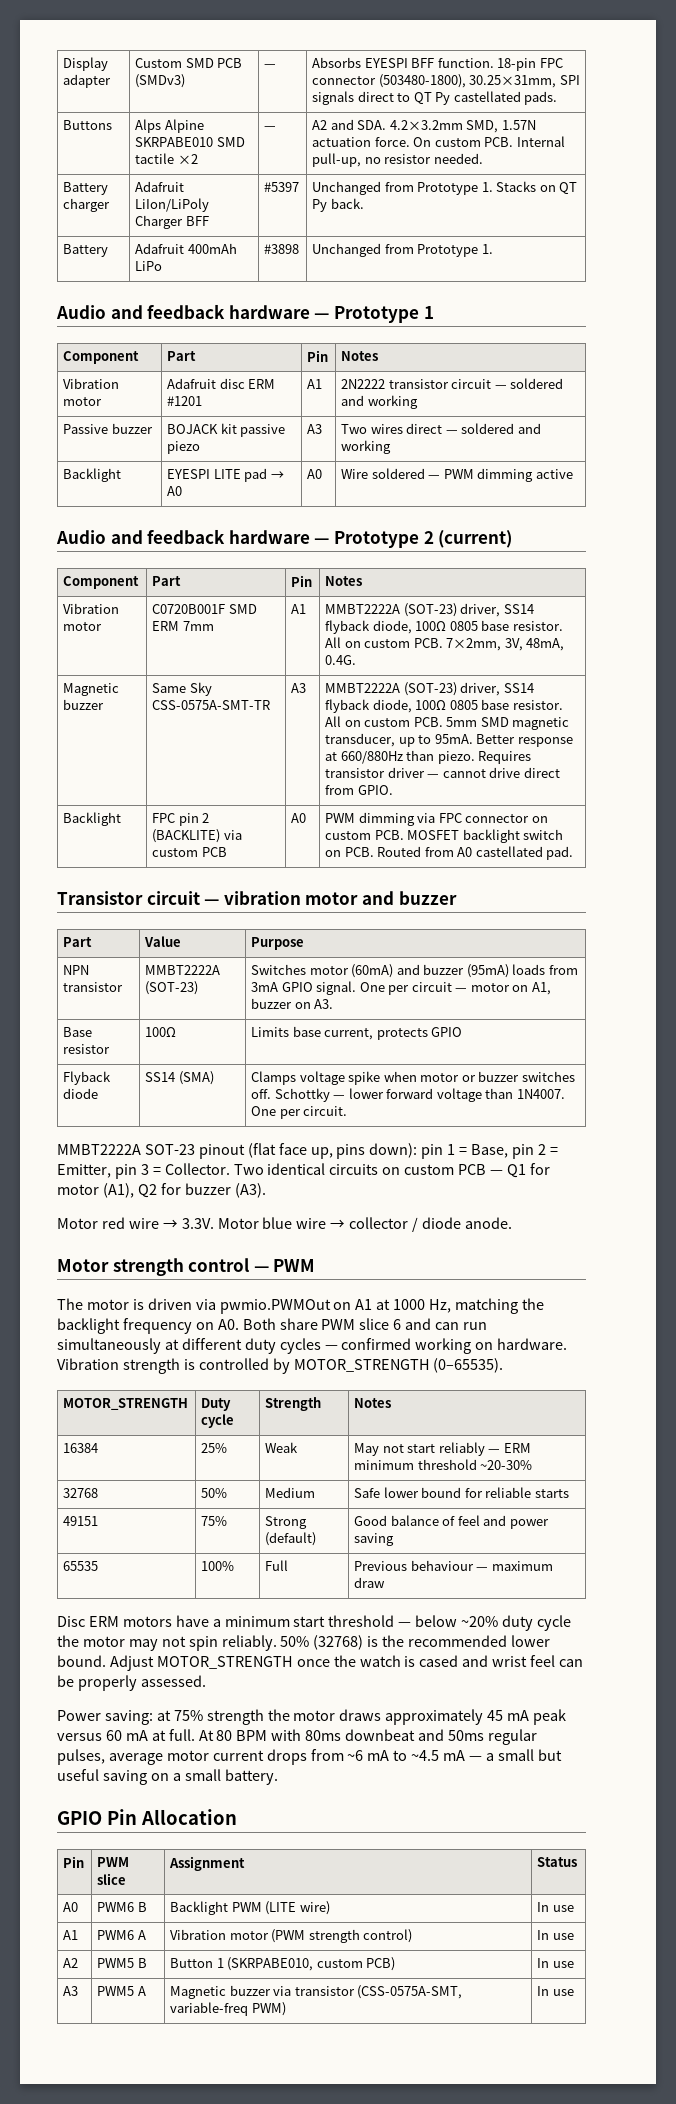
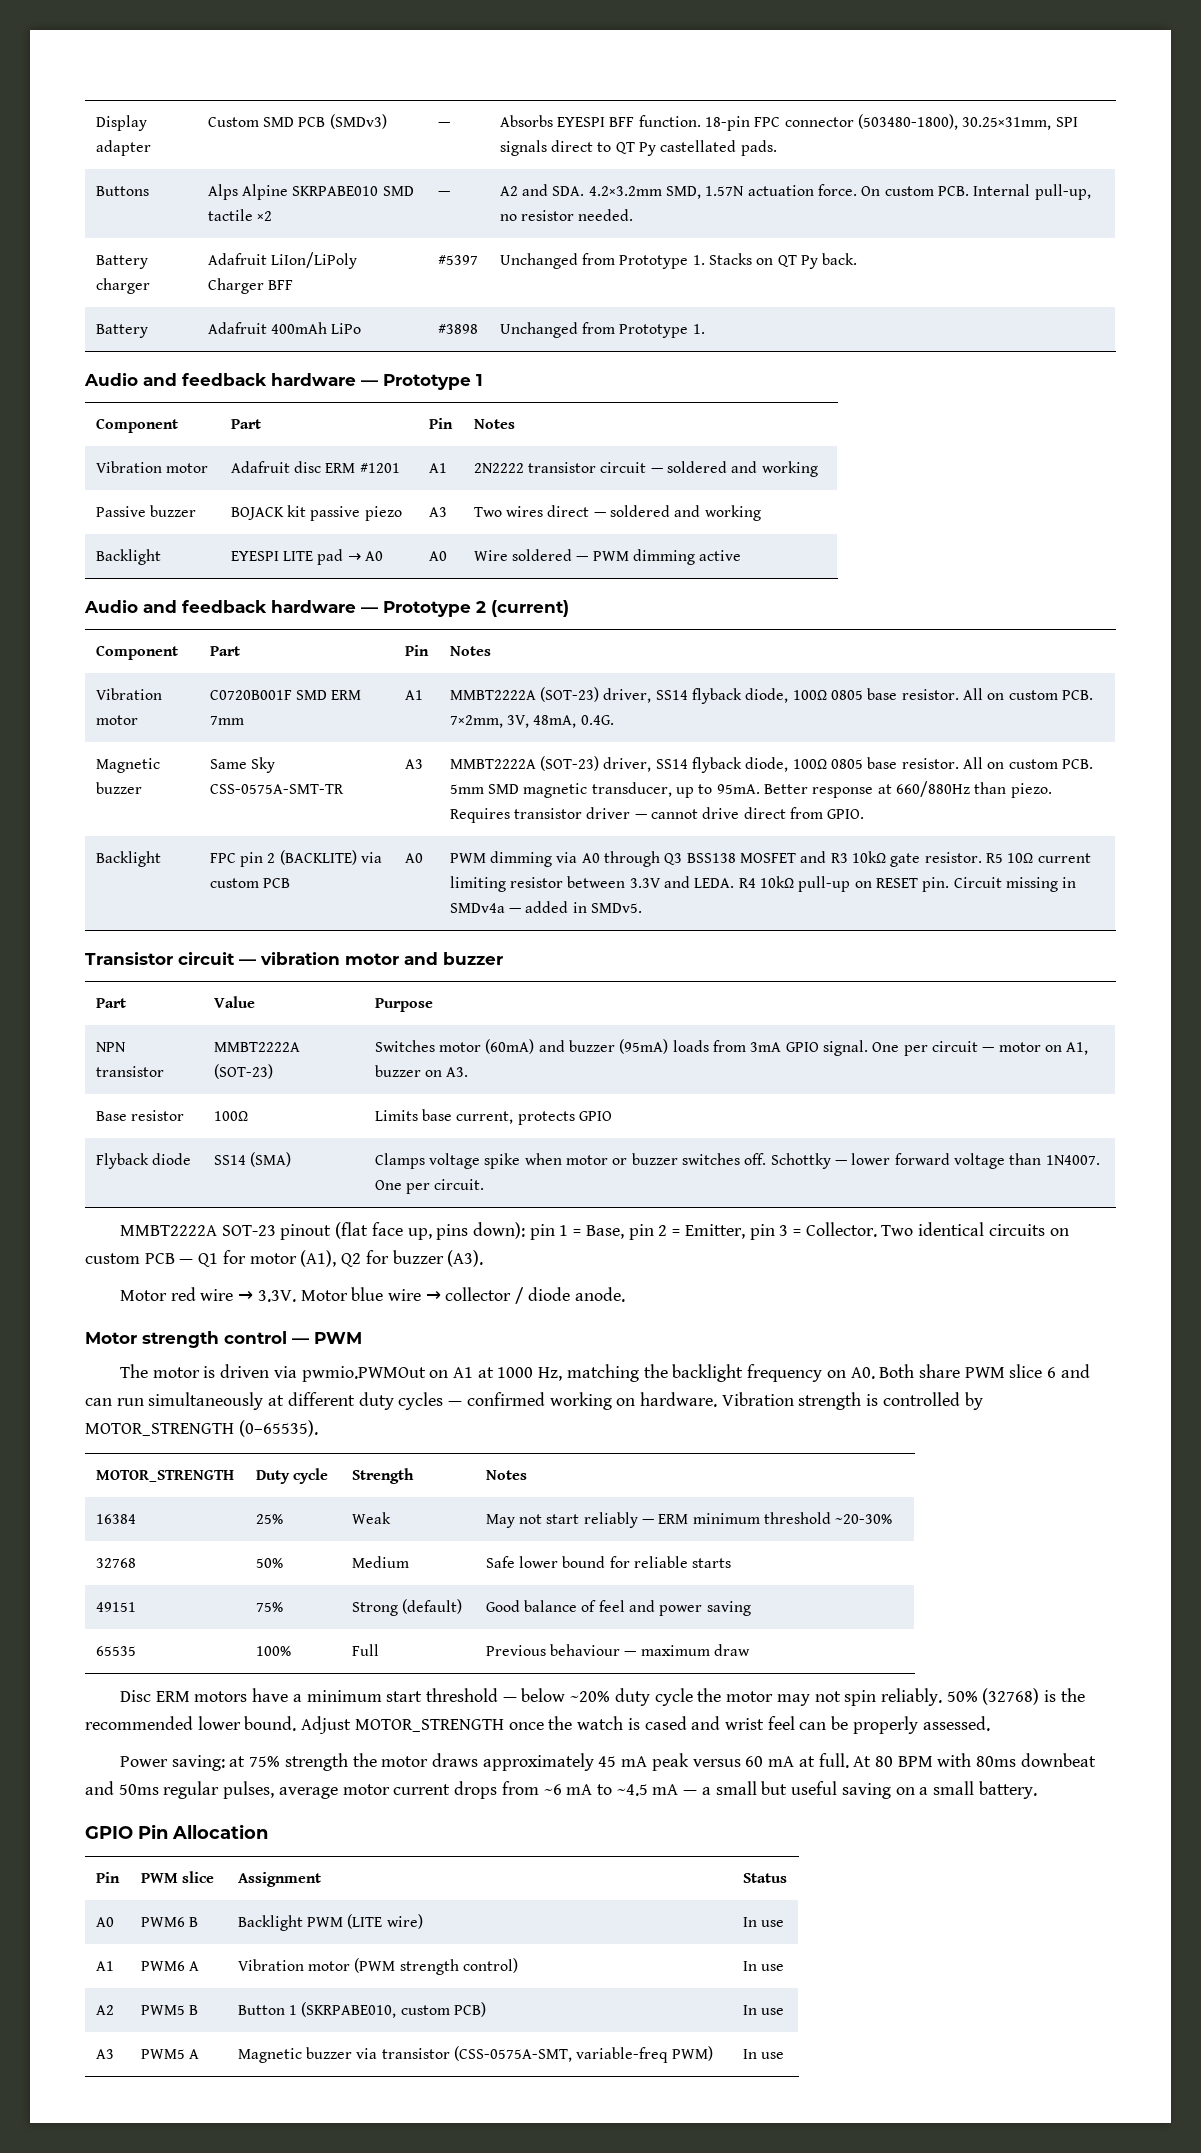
- PWM dimming via FPC connector on custom PCB. MOSFET backlight switch on PCB. Routed from A0 castellated pad.
+ PWM dimming via A0 through Q3 BSS138 MOSFET and R3 10kΩ gate resistor. R5 10Ω current limiting resistor between 3.3V and LEDA. R4 10kΩ pull-up on RESET pin. Circuit missing in SMDv4a — added in SMDv5.

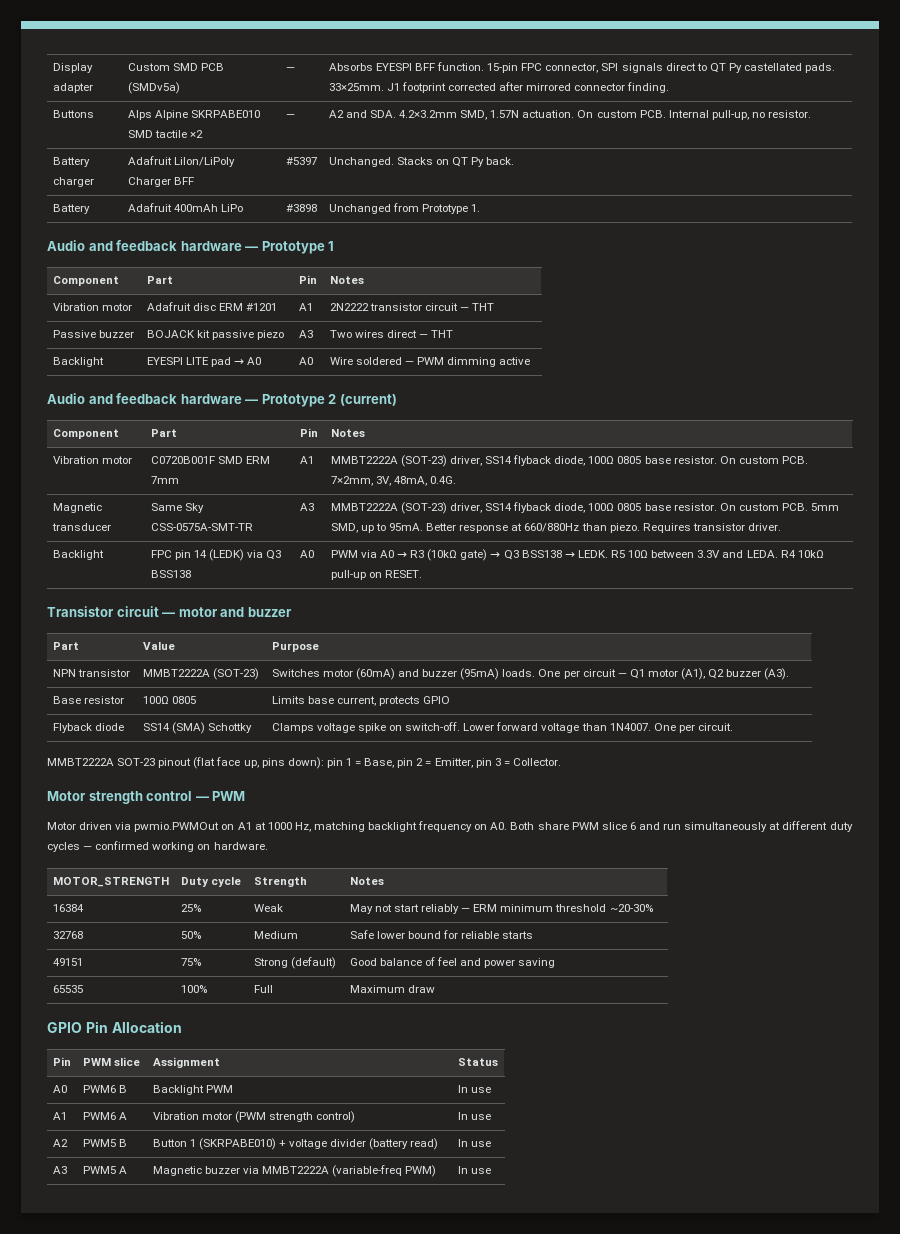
- Display adapter | Custom SMD PCB (SMDv3) | — | Absorbs EYESPI BFF function. 18-pin FPC connector (503480-1800), 30.25×31mm, SPI signals direct to QT Py castellated pads.
+ Display adapter | Custom SMD PCB (SMDv5a) | — | Absorbs EYESPI BFF function. 15-pin FPC connector, SPI signals direct to QT Py castellated pads. 33×25mm. J1 footprint corrected after mirrored connector finding.
- Buttons | Alps Alpine SKRPABE010 SMD tactile ×2 | — | A2 and SDA. 4.2×3.2mm SMD, 1.57N actuation force. On custom PCB. Internal pull-up, no resistor needed.
+ Buttons | Alps Alpine SKRPABE010 SMD tactile ×2 | — | A2 and SDA. 4.2×3.2mm SMD, 1.57N actuation. On custom PCB. Internal pull-up, no resistor.
- Battery charger | Adafruit LiIon/LiPoly Charger BFF | #5397 | Unchanged from Prototype 1. Stacks on QT Py back.
+ Battery charger | Adafruit LiIon/LiPoly Charger BFF | #5397 | Unchanged. Stacks on QT Py back.
- Vibration motor | Adafruit disc ERM #1201 | A1 | 2N2222 transistor circuit — soldered and working
+ Vibration motor | Adafruit disc ERM #1201 | A1 | 2N2222 transistor circuit — THT
- Passive buzzer | BOJACK kit passive piezo | A3 | Two wires direct — soldered and working
+ Passive buzzer | BOJACK kit passive piezo | A3 | Two wires direct — THT
- Vibration motor | C0720B001F SMD ERM 7mm | A1 | MMBT2222A (SOT-23) driver, SS14 flyback diode, 100Ω 0805 base resistor. All on custom PCB. 7×2mm, 3V, 48mA, 0.4G.
- Magnetic buzzer
+ Vibration motor | C0720B001F SMD ERM 7mm | A1 | MMBT2222A (SOT-23) driver, SS14 flyback diode, 100Ω 0805 base resistor. On custom PCB. 7×2mm, 3V, 48mA, 0.4G.
+ Magnetic transducer
- All on custom PCB. 5mm SMD magnetic transducer, up to 95mA.
+ On custom PCB. 5mm SMD, up to 95mA.
- Requires transistor driver — cannot drive direct from GPIO.
- Backlight | FPC pin 2 (BACKLITE) via custom PCB | A0 | PWM dimming via A0 through Q3 BSS138 MOSFET and R3 10kΩ gate resistor. R5 10Ω current limiting resistor between 3.3V and LEDA. R4 10kΩ pull-up on RESET pin. Circuit missing in SMDv4a — added in SMDv5.
+ Requires transistor driver.
+ Backlight | FPC pin 14 (LEDK) via Q3 BSS138 | A0 | PWM via A0 → R3 (10kΩ gate) → Q3 BSS138 → LEDK. R5 10Ω between 3.3V and LEDA. R4 10kΩ pull-up on RESET.
- Transistor circuit — vibration motor and buzzer
+ Transistor circuit — motor and buzzer
- NPN transistor | MMBT2222A (SOT-23) | Switches motor (60mA) and buzzer (95mA) loads from 3mA GPIO signal. One per circuit — motor on A1, buzzer on A3.
+ NPN transistor | MMBT2222A (SOT-23) | Switches motor (60mA) and buzzer (95mA) loads. One per circuit — Q1 motor (A1), Q2 buzzer (A3).
- Base resistor | 100Ω | Limits base current, protects GPIO
+ Base resistor | 100Ω 0805 | Limits base current, protects GPIO
- Flyback diode | SS14 (SMA) | Clamps voltage spike when motor or buzzer switches off. Schottky — lower forward voltage than 1N4007. One per circuit.
+ Flyback diode | SS14 (SMA) Schottky | Clamps voltage spike on switch-off. Lower forward voltage than 1N4007. One per circuit.
- Two identical circuits on custom PCB — Q1 for motor (A1), Q2 for buzzer (A3).
- Motor red wire → 3.3V. Motor blue wire → collector / diode anode.
- The motor is driven via pwmio.PWMOut on A1 at 1000 Hz, matching the backlight frequency on A0. Both share PWM slice 6 and can run simultaneously at different duty cycles — confirmed working on hardware. Vibration strength is controlled by MOTOR_STRENGTH (0–65535).
+ Motor driven via pwmio.PWMOut on A1 at 1000 Hz, matching backlight frequency on A0. Both share PWM slice 6 and run simultaneously at different duty cycles — confirmed working on hardware.
- 65535 | 100% | Full | Previous behaviour — maximum draw
- Disc ERM motors have a minimum start threshold — below ~20% duty cycle the motor may not spin reliably. 50% (32768) is the recommended lower bound. Adjust MOTOR_STRENGTH once the watch is cased and wrist feel can be properly assessed.
- Power saving: at 75% strength the motor draws approximately 45 mA peak versus 60 mA at full. At 80 BPM with 80ms downbeat and 50ms regular pulses, average motor current drops from ~6 mA to ~4.5 mA — a small but useful saving on a small battery.
+ 65535 | 100% | Full | Maximum draw
- A0 | PWM6 B | Backlight PWM (LITE wire) | In use
+ A0 | PWM6 B | Backlight PWM | In use
- A2 | PWM5 B | Button 1 (SKRPABE010, custom PCB) | In use
+ A2 | PWM5 B | Button 1 (SKRPABE010) + voltage divider (battery read) | In use
- A3 | PWM5 A | Magnetic buzzer via transistor (CSS-0575A-SMT, variable-freq PWM) | In use
+ A3 | PWM5 A | Magnetic buzzer via MMBT2222A (variable-freq PWM) | In use

